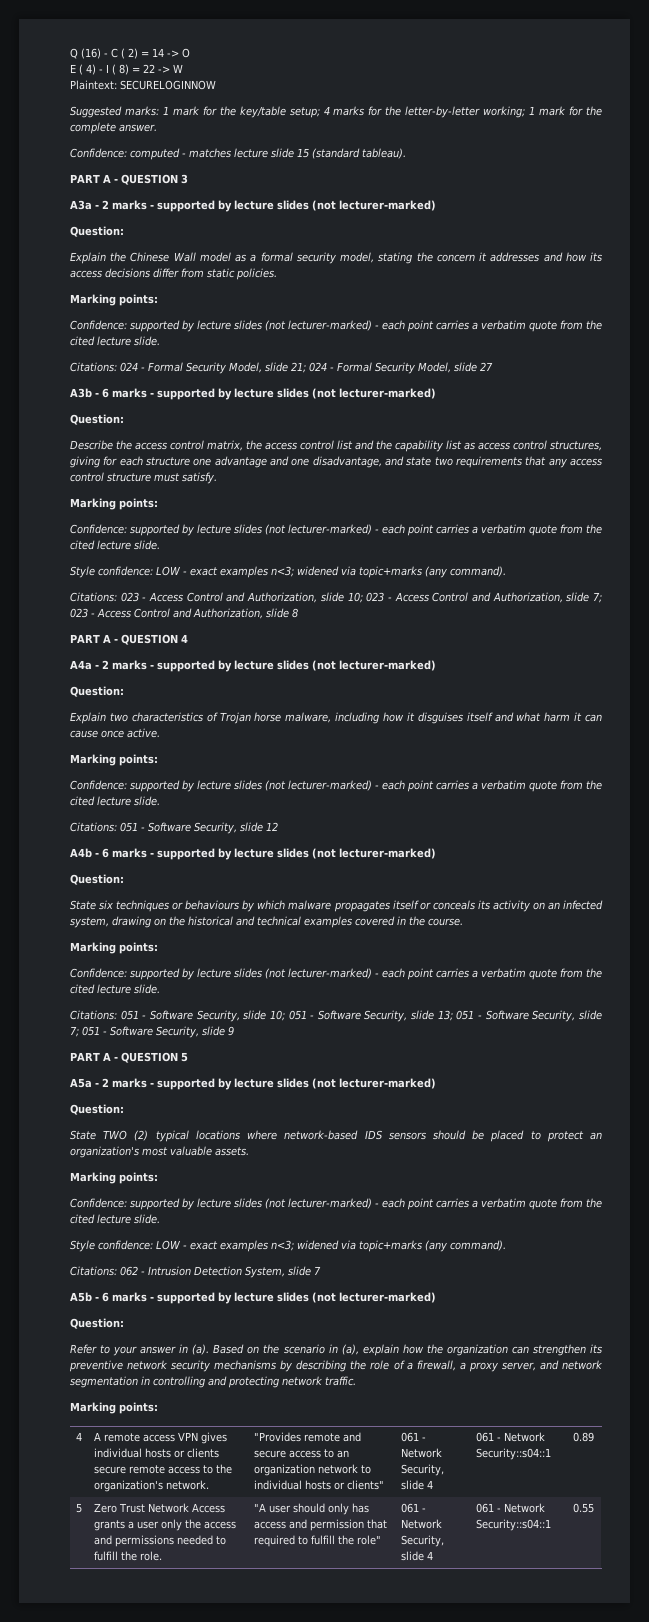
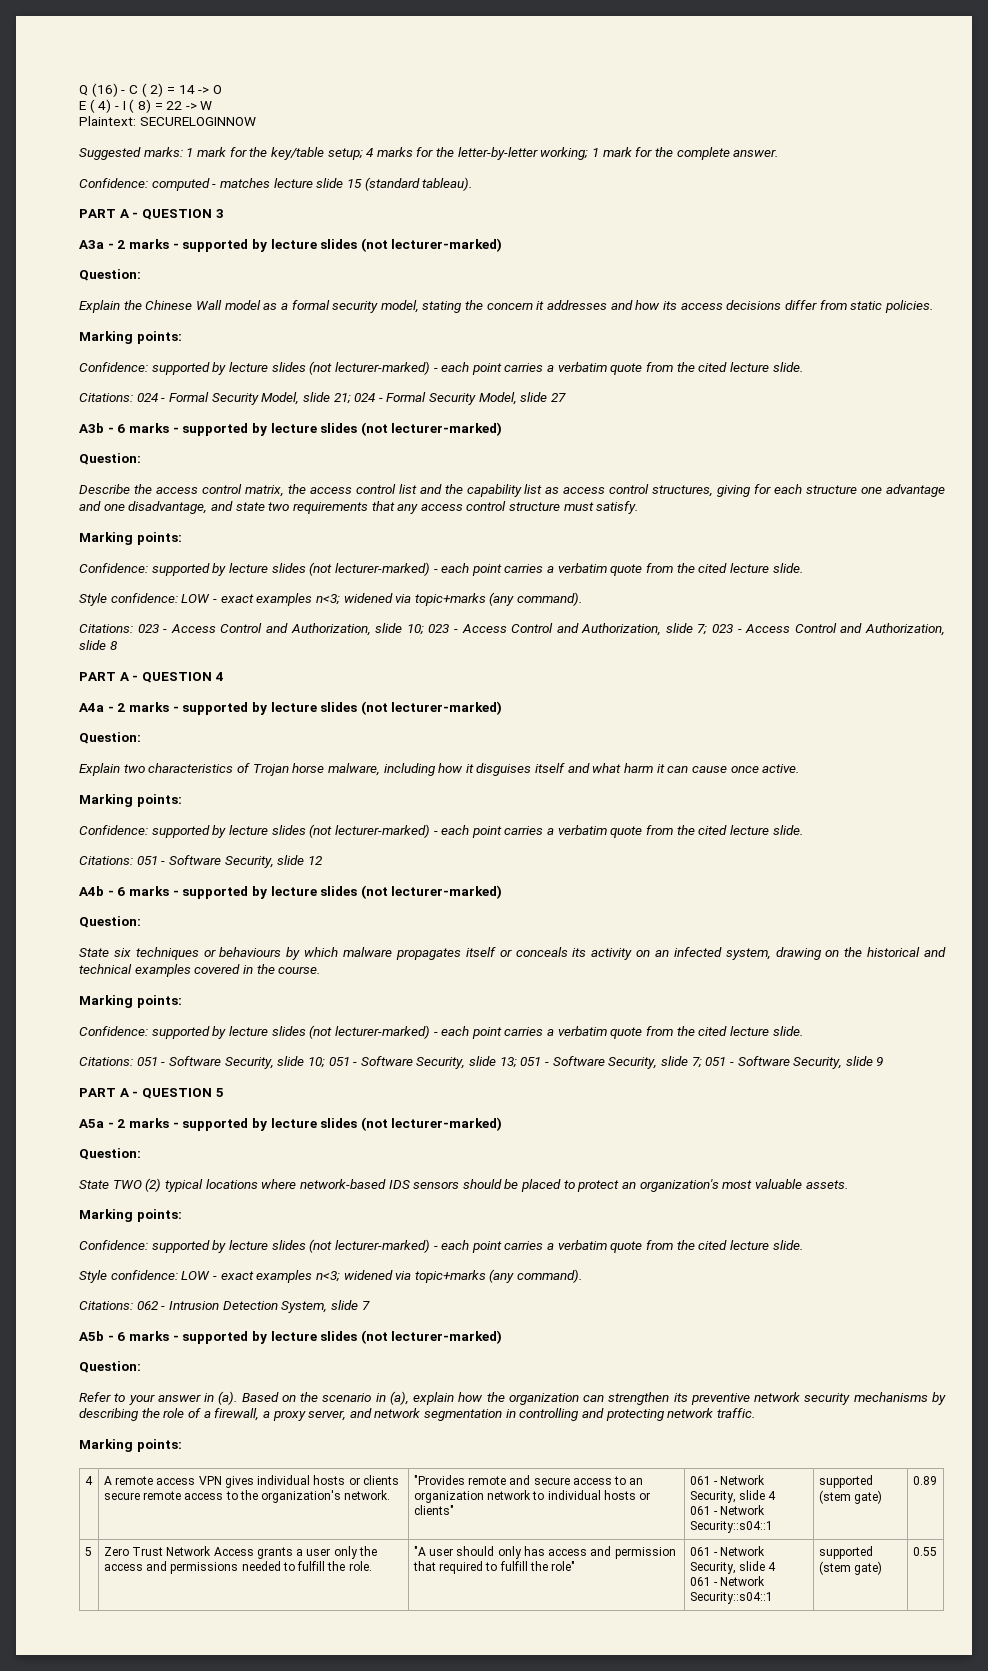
- "Provides remote and secure access to an organization network to individual hosts or clients" | 061 - Network Security, slide 4 | 061 - Network Security::s04::1
+ "Provides remote and secure access to an organization network to individual hosts or clients" | 061 - Network Security, slide 4
+ 061 - Network Security::s04::1 | supported (stem gate)
- "A user should only has access and permission that required to fulfill the role" | 061 - Network Security, slide 4 | 061 - Network Security::s04::1
+ "A user should only has access and permission that required to fulfill the role" | 061 - Network Security, slide 4
+ 061 - Network Security::s04::1 | supported (stem gate)

